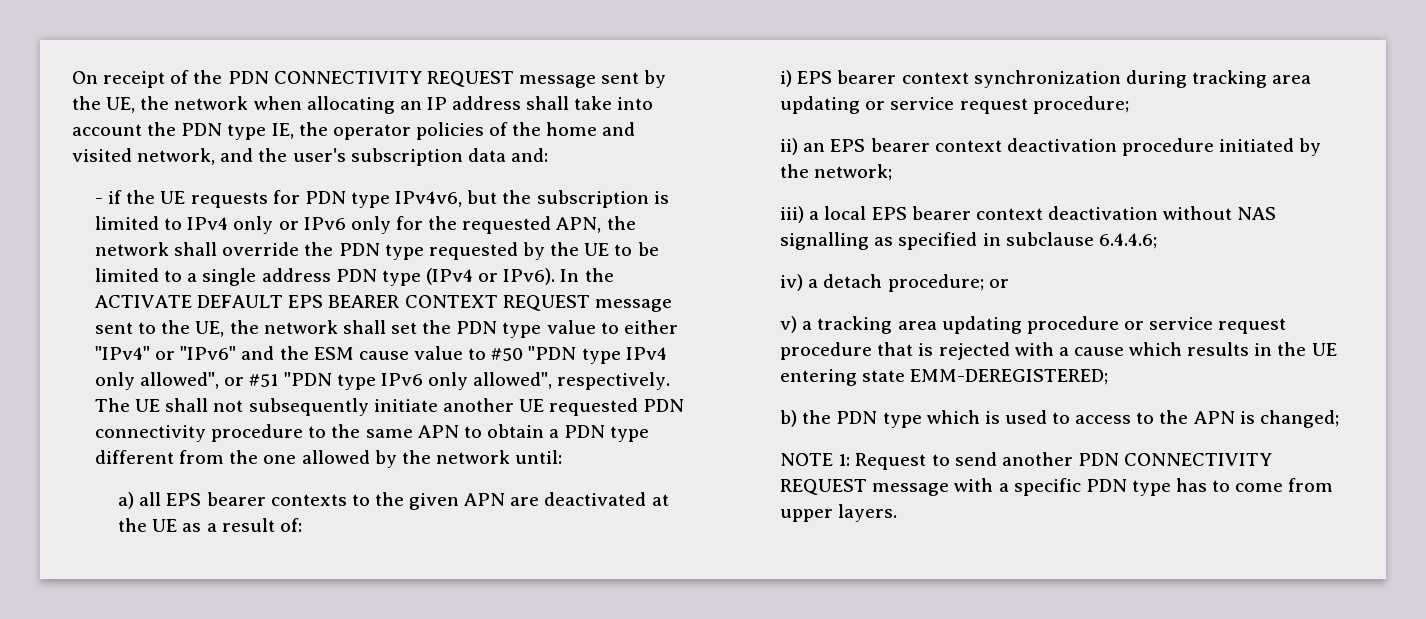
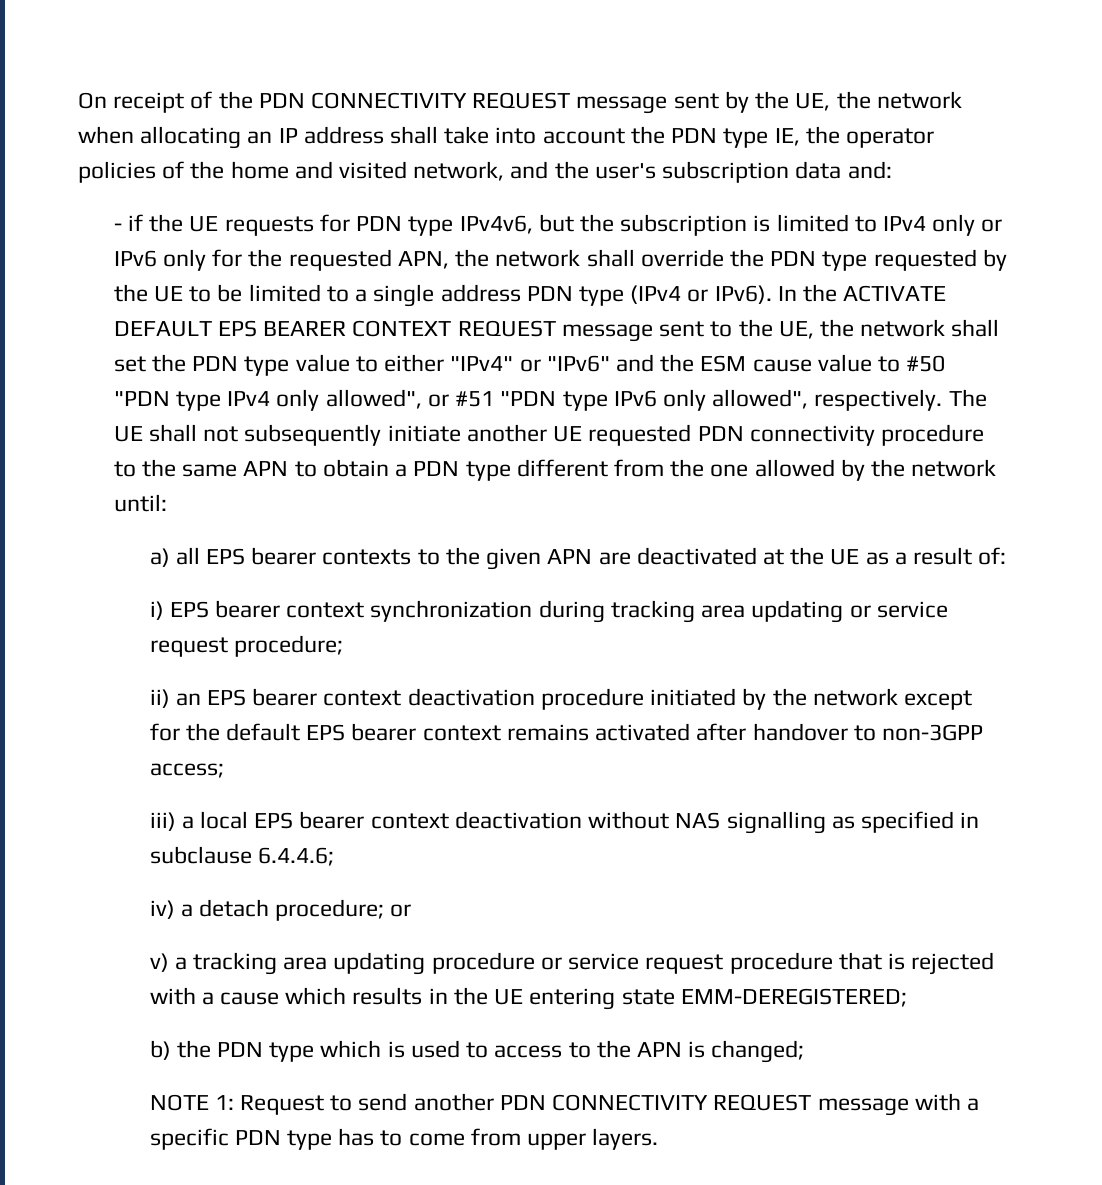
- ii) an EPS bearer context deactivation procedure initiated by the network;
+ ii) an EPS bearer context deactivation procedure initiated by the network except for the default EPS bearer context remains activated after handover to non-3GPP access;

